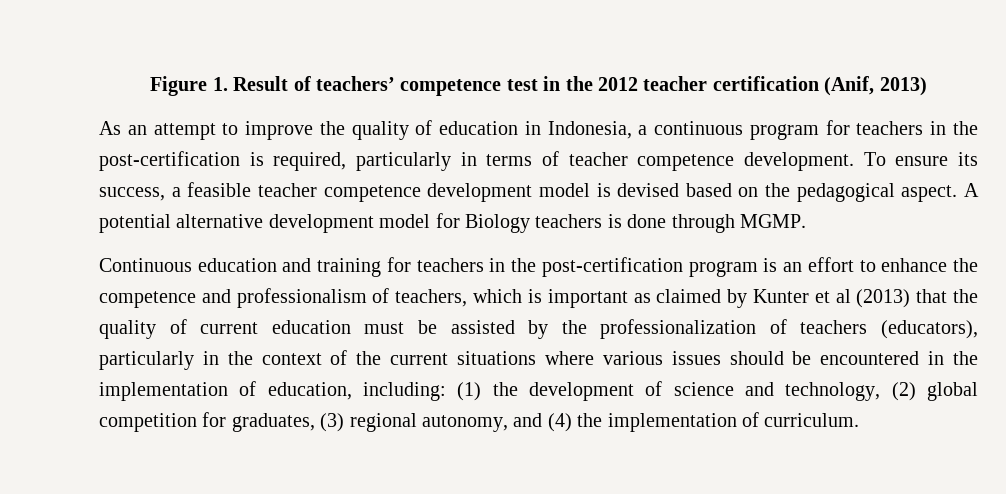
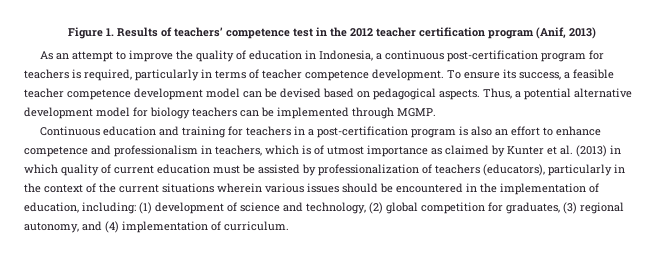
- Figure 1. Result of teachers’ competence test in the 2012 teacher certification (Anif, 2013)
+ Figure 1. Results of teachers’ competence test in the 2012 teacher certification program (Anif, 2013)
- As an attempt to improve the quality of education in Indonesia, a continuous program for teachers in the post-certification is required, particularly in terms of teacher competence development.
+ As an attempt to improve the quality of education in Indonesia, a continuous post-certification program for teachers is required, particularly in terms of teacher competence development.
- To ensure its success, a feasible teacher competence development model is devised based on the pedagogical aspect. A potential alternative development model for Biology teachers is done through MGMP.
+ To ensure its success, a feasible teacher competence development model can be devised based on pedagogical aspects. Thus, a potential alternative development model for biology teachers can be implemented through MGMP.
- Continuous education and training for teachers in the post-certification program is an effort to enhance the competence and professionalism of teachers, which is important as claimed by Kunter et al (2013) that the quality of current education must be assisted by the professionalization of teachers (educators), particularly in the context of the current situations where various issues should be encountered in the implementation of education, including:
+ Continuous education and training for teachers in a post-certification program is also an effort to enhance competence and professionalism in teachers, which is of utmost importance as claimed by Kunter et al. (2013) in which quality of current education must be assisted by professionalization of teachers (educators), particularly in the context of the current situations wherein various issues should be encountered in the implementation of education, including:
- (1) the development of science and technology, (2) global competition for graduates, (3) regional autonomy, and (4) the implementation of curriculum.
+ (1) development of science and technology, (2) global competition for graduates, (3) regional autonomy, and (4) implementation of curriculum.

